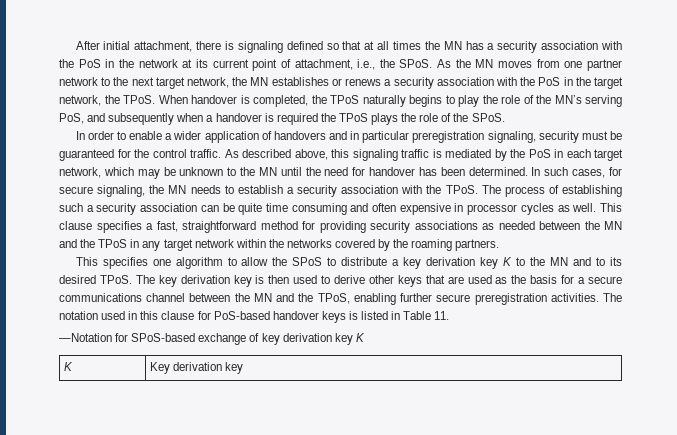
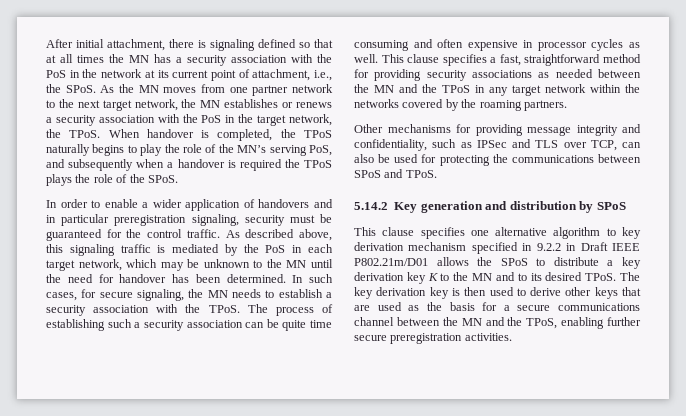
- This specifies one algorithm to allow the SPoS to distribute a key derivation key K to the MN and to its desired TPoS.
+ Other mechanisms for providing message integrity and confidentiality, such as IPSec and TLS over TCP, can also be used for protecting the communications between SPoS and TPoS.
+ 5.14.2 Key generation and distribution by SPoS
+ This clause specifies one alternative algorithm to key derivation mechanism specified in 9.2.2 in Draft IEEE P802.21m/D01 allows the SPoS to distribute a key derivation key K to the MN and to its desired TPoS.
- The notation used in this clause for PoS-based handover keys is listed in Table 11.
- —Notation for SPoS-based exchange of key derivation key K
- K | Key derivation key

